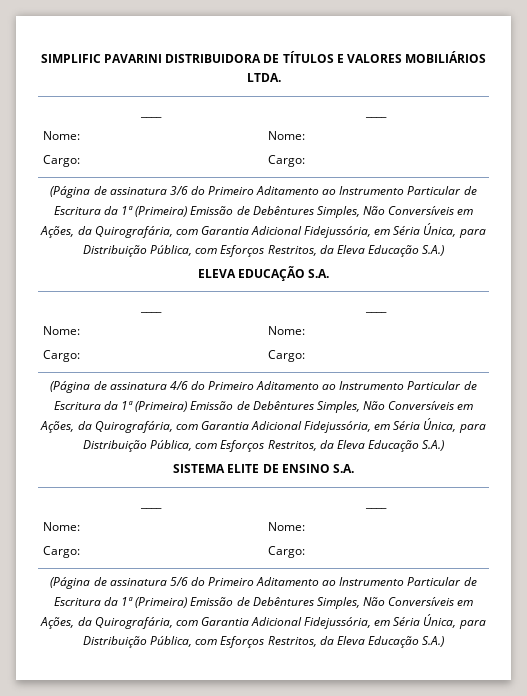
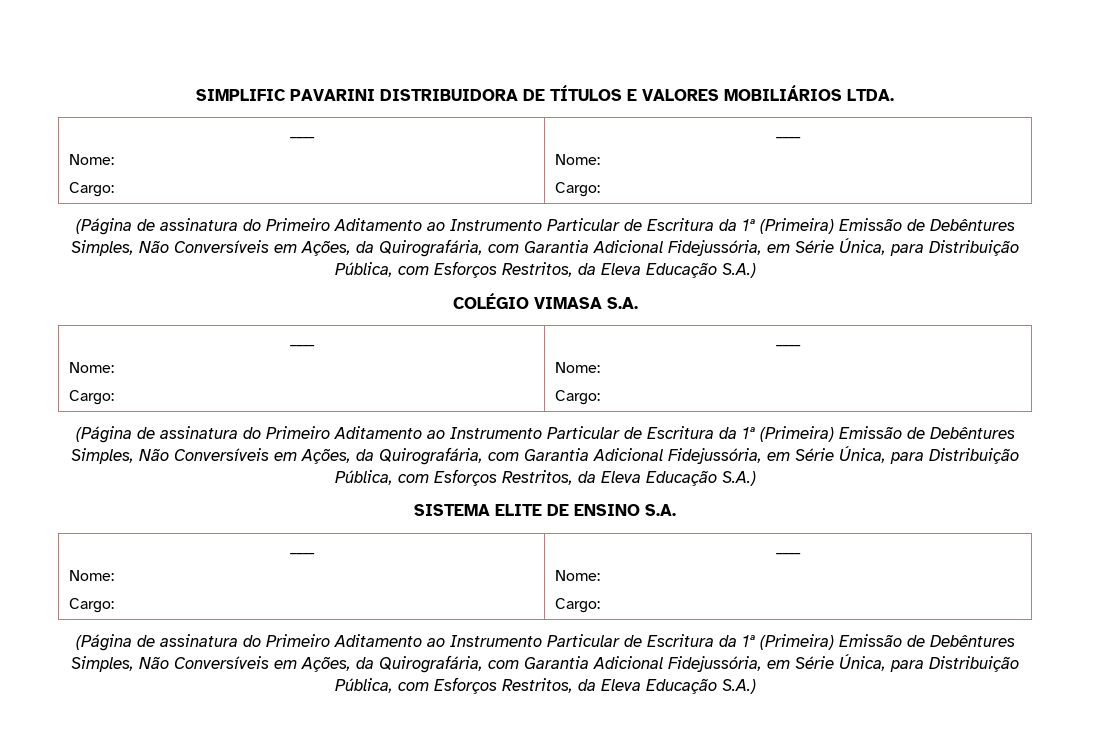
  SIMPLIFIC PAVARINI DISTRIBUIDORA DE TÍTULOS E VALORES MOBILIÁRIOS LTDA.
  ____
  Nome:
  Cargo: | ____
  Nome:
  Cargo:
- (Página de assinatura 3/6 do Primeiro Aditamento ao Instrumento Particular de Escritura da 1ª (Primeira) Emissão de Debêntures Simples, Não Conversíveis em Ações, da Quirografária, com Garantia Adicional Fidejussória, em Séria Única, para Distribuição Pública, com Esforços Restritos, da Eleva Educação S.A.)
+ (Página de assinatura do Primeiro Aditamento ao Instrumento Particular de Escritura da 1ª (Primeira) Emissão de Debêntures Simples, Não Conversíveis em Ações, da Quirografária, com Garantia Adicional Fidejussória, em Série Única, para Distribuição Pública, com Esforços Restritos, da Eleva Educação S.A.)
- ELEVA EDUCAÇÃO S.A.
+ COLÉGIO VIMASA S.A.
  ____
  Nome:
  Cargo: | ____
  Nome:
  Cargo:
- (Página de assinatura 4/6 do Primeiro Aditamento ao Instrumento Particular de Escritura da 1ª (Primeira) Emissão de Debêntures Simples, Não Conversíveis em Ações, da Quirografária, com Garantia Adicional Fidejussória, em Séria Única, para Distribuição Pública, com Esforços Restritos, da Eleva Educação S.A.)
+ (Página de assinatura do Primeiro Aditamento ao Instrumento Particular de Escritura da 1ª (Primeira) Emissão de Debêntures Simples, Não Conversíveis em Ações, da Quirografária, com Garantia Adicional Fidejussória, em Série Única, para Distribuição Pública, com Esforços Restritos, da Eleva Educação S.A.)
  SISTEMA ELITE DE ENSINO S.A.
  ____
  Nome:
  Cargo: | ____
  Nome:
  Cargo:
- (Página de assinatura 5/6 do Primeiro Aditamento ao Instrumento Particular de Escritura da 1ª (Primeira) Emissão de Debêntures Simples, Não Conversíveis em Ações, da Quirografária, com Garantia Adicional Fidejussória, em Séria Única, para Distribuição Pública, com Esforços Restritos, da Eleva Educação S.A.)
+ (Página de assinatura do Primeiro Aditamento ao Instrumento Particular de Escritura da 1ª (Primeira) Emissão de Debêntures Simples, Não Conversíveis em Ações, da Quirografária, com Garantia Adicional Fidejussória, em Série Única, para Distribuição Pública, com Esforços Restritos, da Eleva Educação S.A.)

